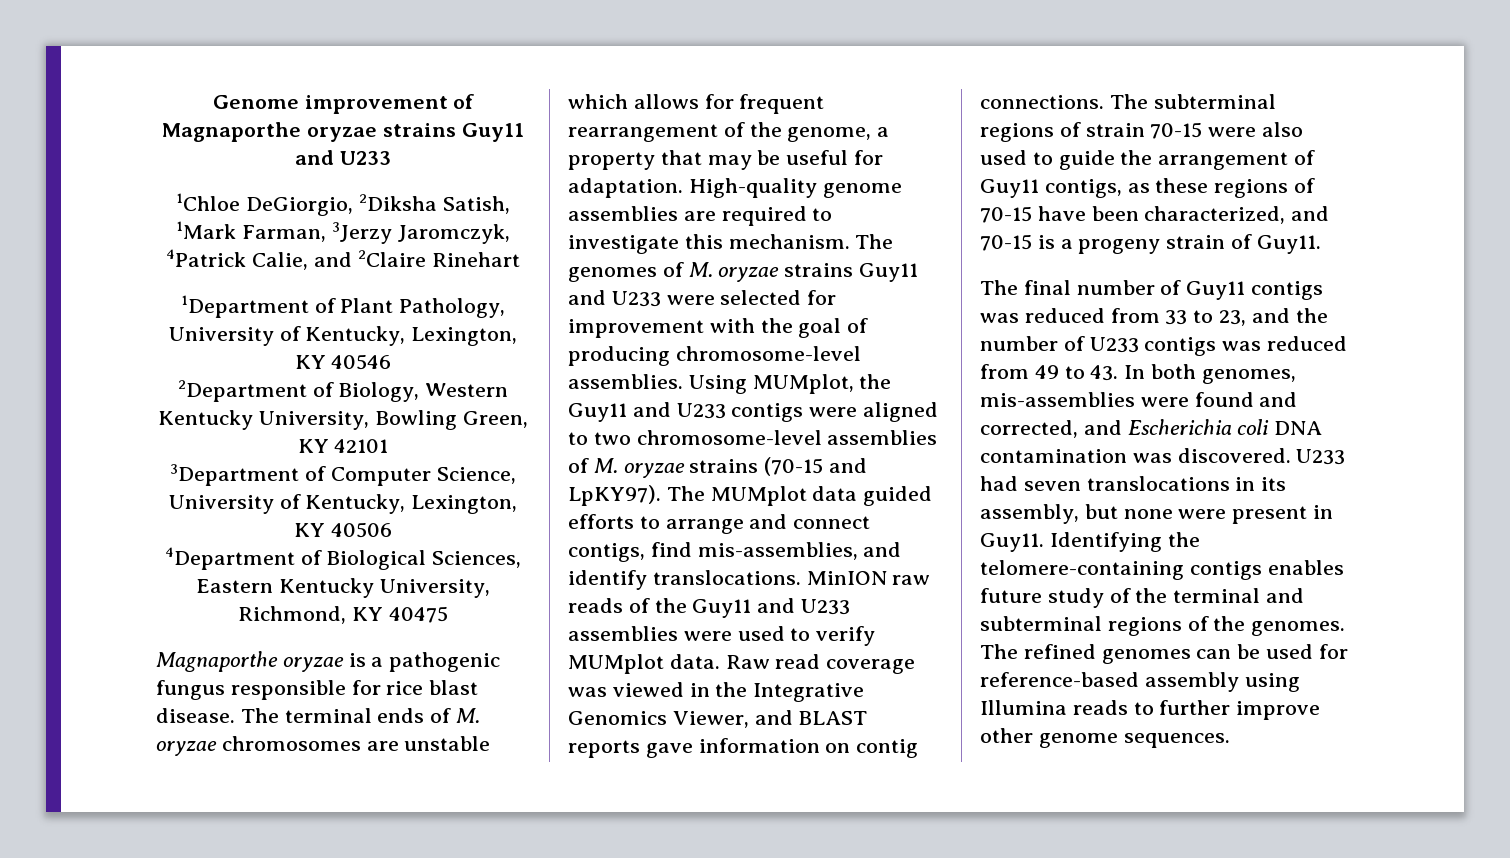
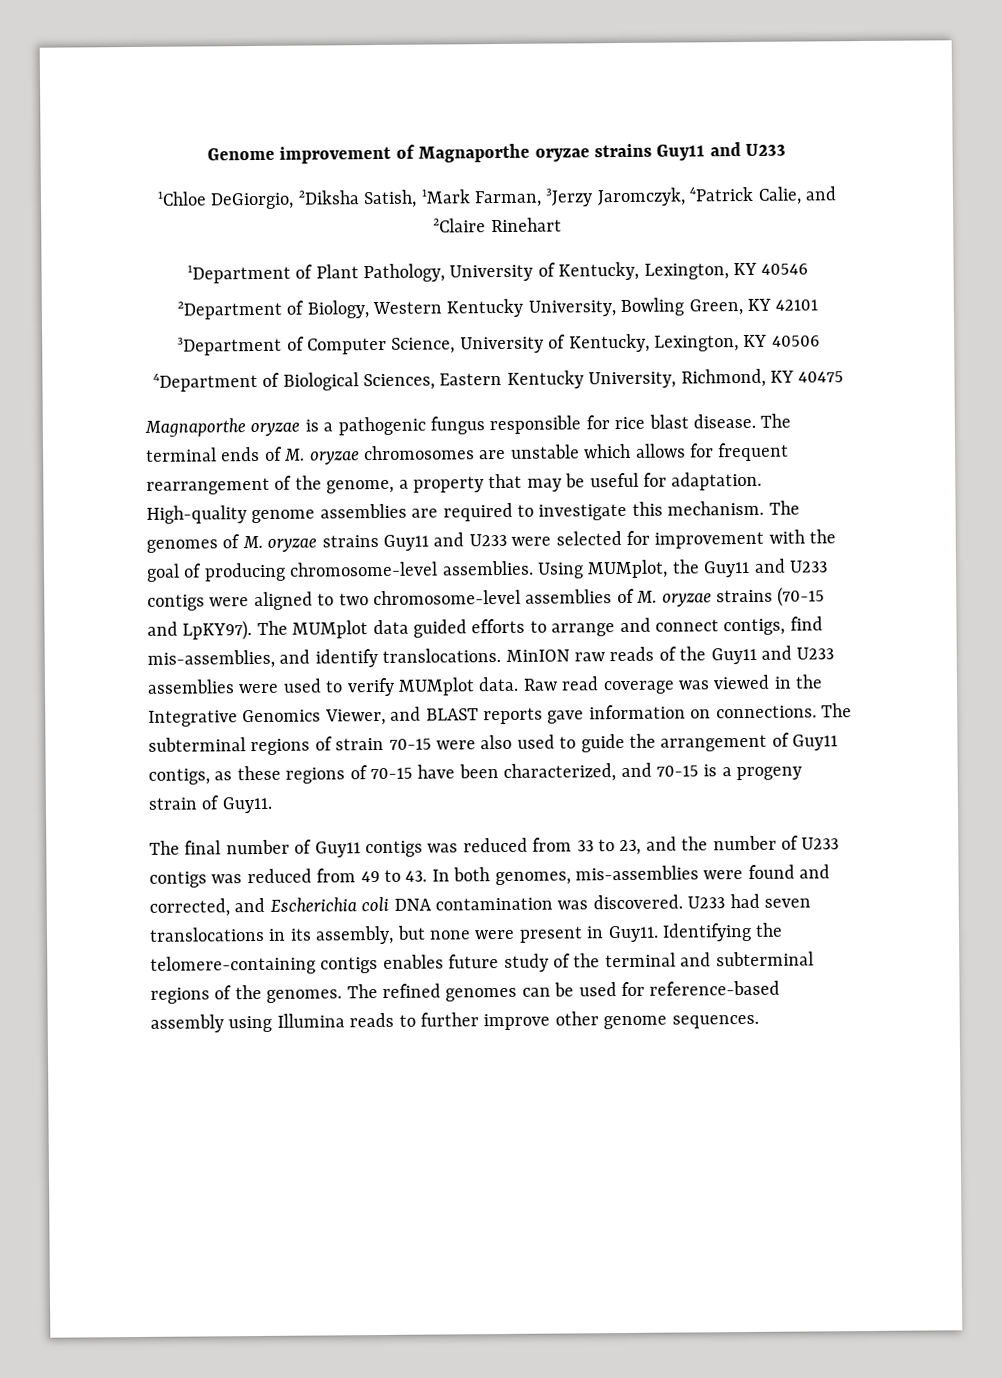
- Raw read coverage was viewed in the Integrative Genomics Viewer, and BLAST reports gave information on contig connections.
+ Raw read coverage was viewed in the Integrative Genomics Viewer, and BLAST reports gave information on connections.

